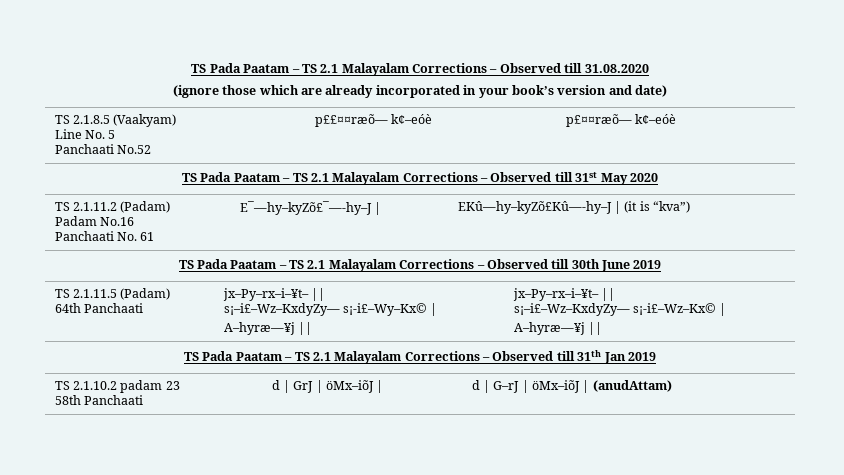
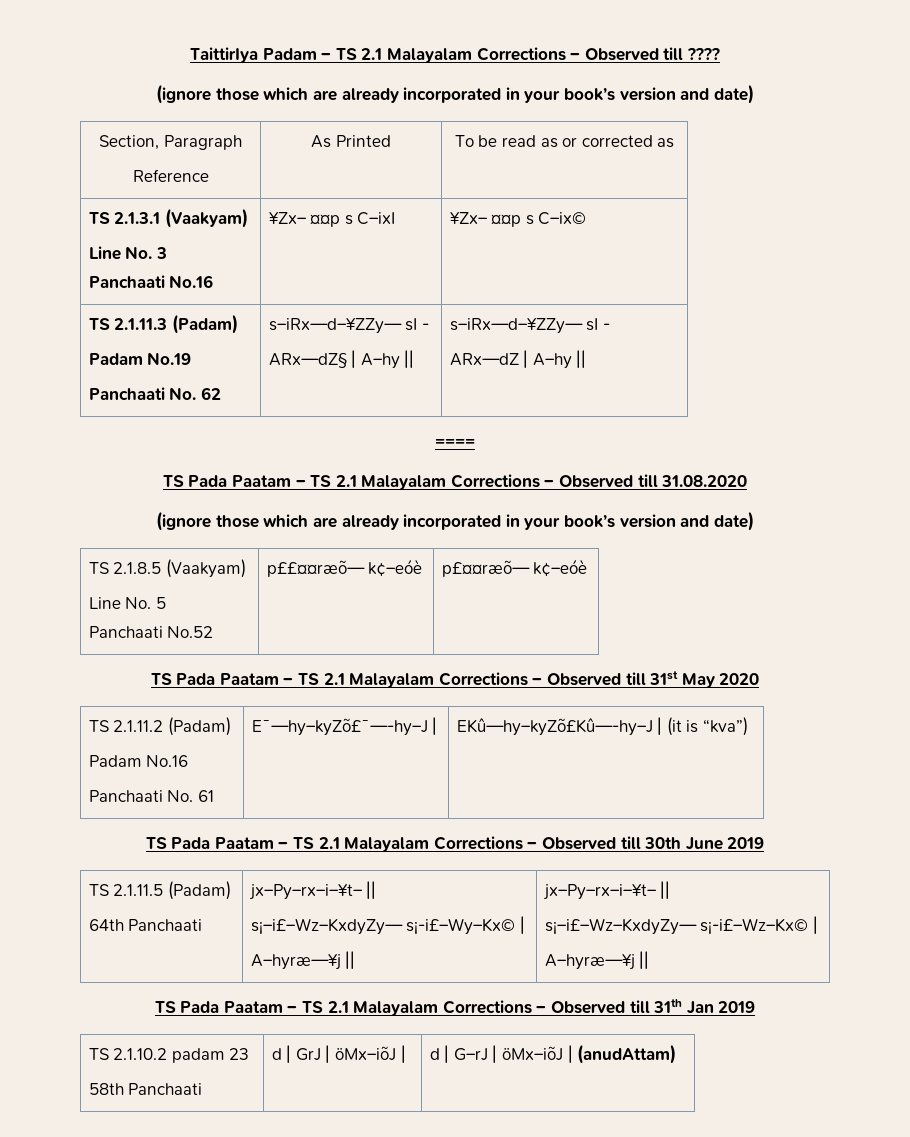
+ TaittirIya Padam – TS 2.1 Malayalam Corrections – Observed till ????
+ (ignore those which are already incorporated in your book’s version and date)
+ Section, Paragraph
+ Reference | As Printed | To be read as or corrected as
+ TS 2.1.3.1 (Vaakyam)
+ Line No. 3
+ Panchaati No.16 | ¥Zx– ¤¤p s C–ixI | ¥Zx– ¤¤p s C–ix©
+ TS 2.1.11.3 (Padam)
+ Padam No.19
+ Panchaati No. 62 | s–iRx—d–¥ZZy— sI -
+ ARx—dZ§ | A–hy || | s–iRx—d–¥ZZy— sI -
+ ARx—dZ | A–hy ||
+ ====

